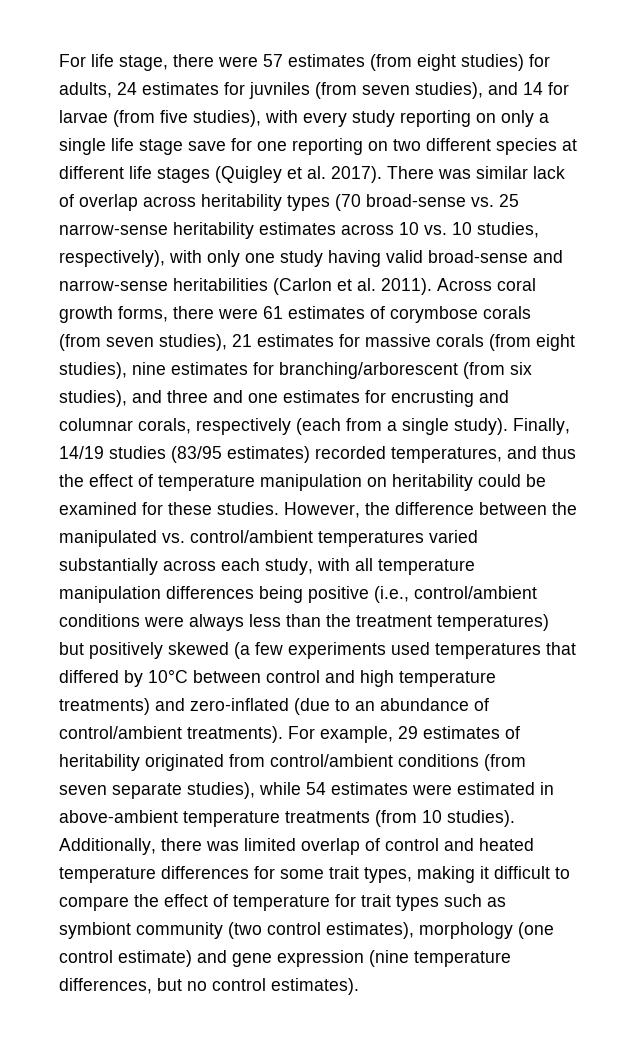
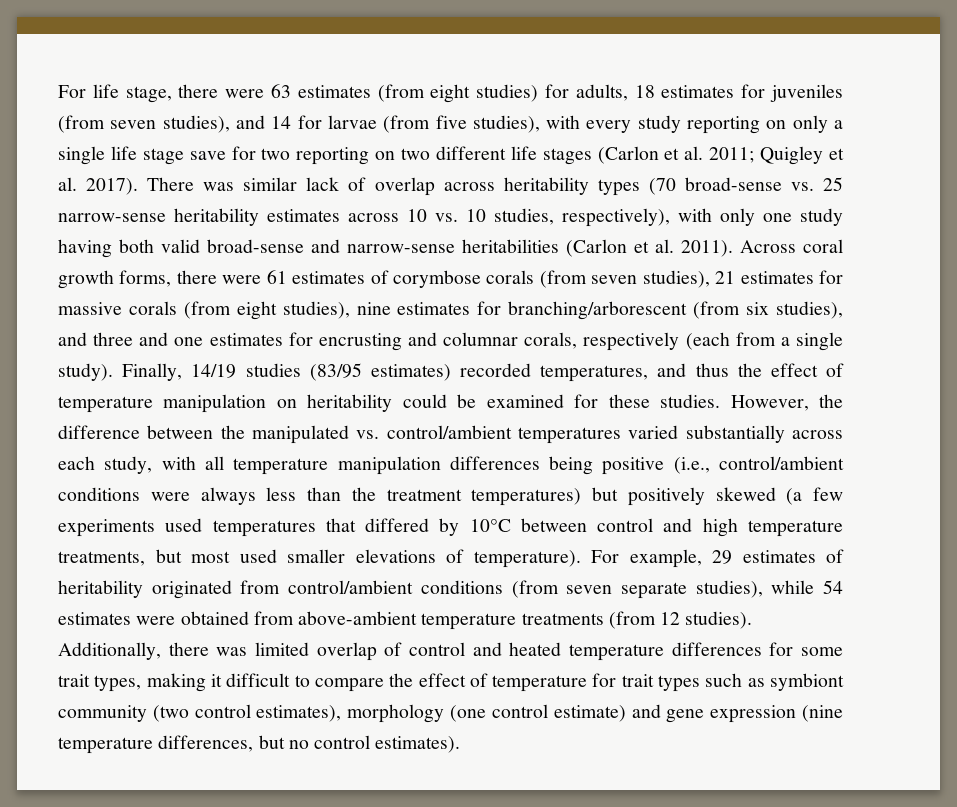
- For life stage, there were 57 estimates (from eight studies) for adults, 24 estimates for juvniles (from seven studies), and 14 for larvae (from five studies), with every study reporting on only a single life stage save for one reporting on two different species at different life stages (Quigley et al. 2017).
+ For life stage, there were 63 estimates (from eight studies) for adults, 18 estimates for juveniles (from seven studies), and 14 for larvae (from five studies), with every study reporting on only a single life stage save for two reporting on two different life stages (Carlon et al. 2011; Quigley et al. 2017).
- There was similar lack of overlap across heritability types (70 broad-sense vs. 25 narrow-sense heritability estimates across 10 vs. 10 studies, respectively), with only one study having valid broad-sense and narrow-sense heritabilities (Carlon et al. 2011).
+ There was similar lack of overlap across heritability types (70 broad-sense vs. 25 narrow-sense heritability estimates across 10 vs. 10 studies, respectively), with only one study having both valid broad-sense and narrow-sense heritabilities (Carlon et al. 2011).
- However, the difference between the manipulated vs. control/ambient temperatures varied substantially across each study, with all temperature manipulation differences being positive (i.e., control/ambient conditions were always less than the treatment temperatures) but positively skewed (a few experiments used temperatures that differed by 10°C between control and high temperature treatments) and zero-inflated (due to an abundance of control/ambient treatments).
+ However, the difference between the manipulated vs. control/ambient temperatures varied substantially across each study, with all temperature manipulation differences being positive (i.e., control/ambient conditions were always less than the treatment temperatures) but positively skewed (a few experiments used temperatures that differed by 10°C between control and high temperature treatments, but most used smaller elevations of temperature).
- For example, 29 estimates of heritability originated from control/ambient conditions (from seven separate studies), while 54 estimates were estimated in above-ambient temperature treatments (from 10 studies).
+ For example, 29 estimates of heritability originated from control/ambient conditions (from seven separate studies), while 54 estimates were obtained from above-ambient temperature treatments (from 12 studies).

